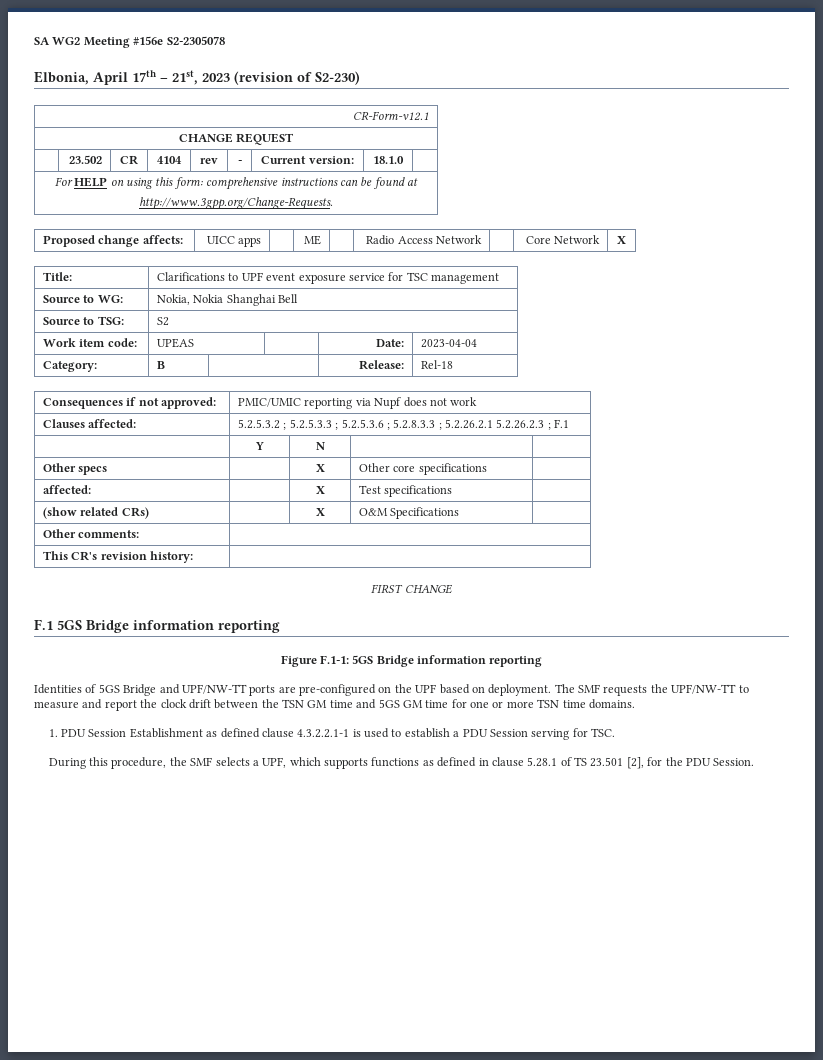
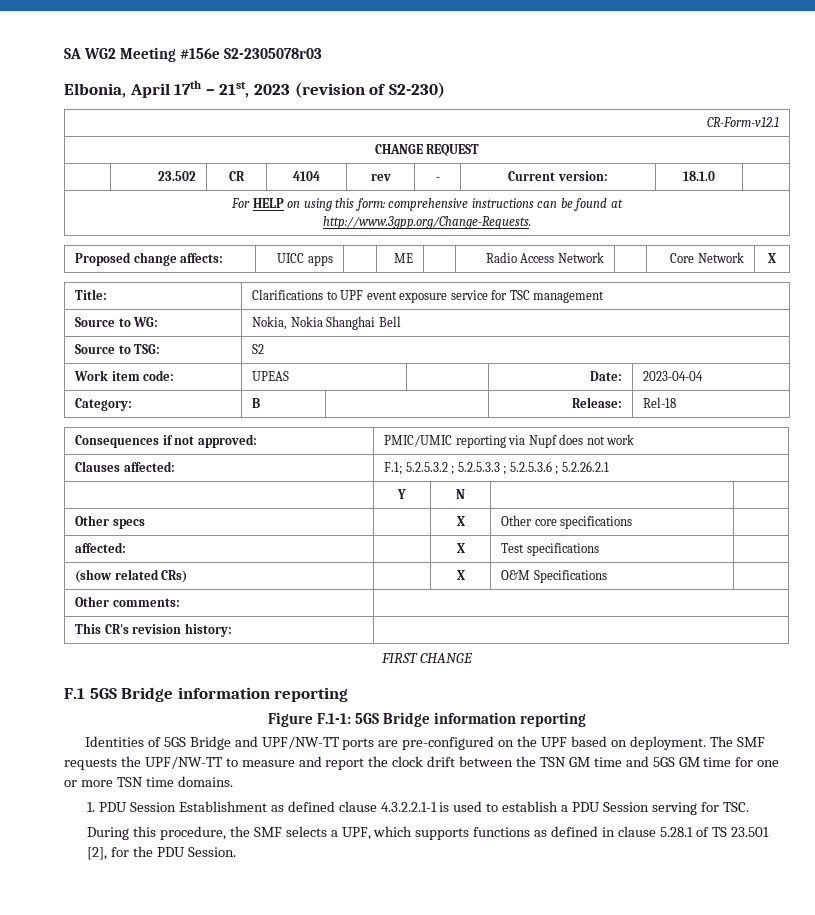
- SA WG2 Meeting #156e S2-2305078
+ SA WG2 Meeting #156e S2-2305078r03
- Clauses affected: | 5.2.5.3.2 ; 5.2.5.3.3 ; 5.2.5.3.6 ; 5.2.8.3.3 ; 5.2.26.2.1 5.2.26.2.3 ; F.1
+ Clauses affected: | F.1; 5.2.5.3.2 ; 5.2.5.3.3 ; 5.2.5.3.6 ; 5.2.26.2.1

